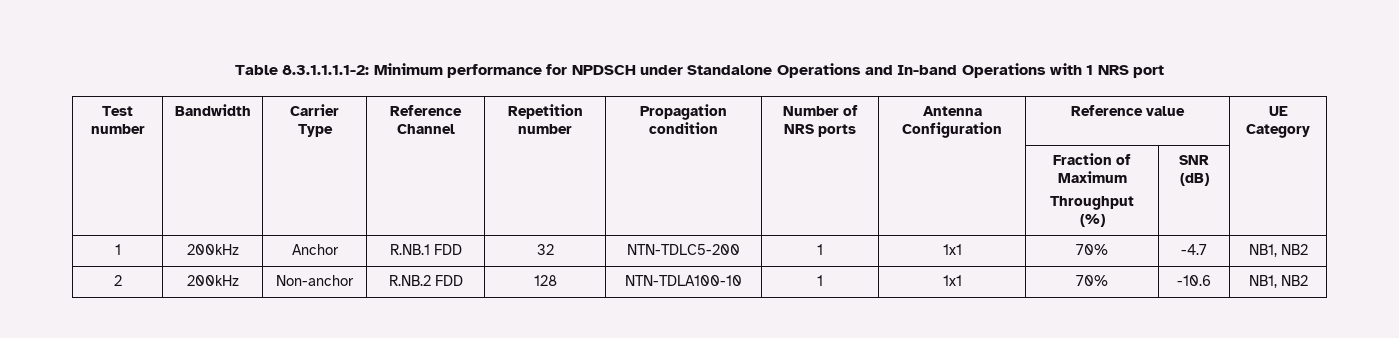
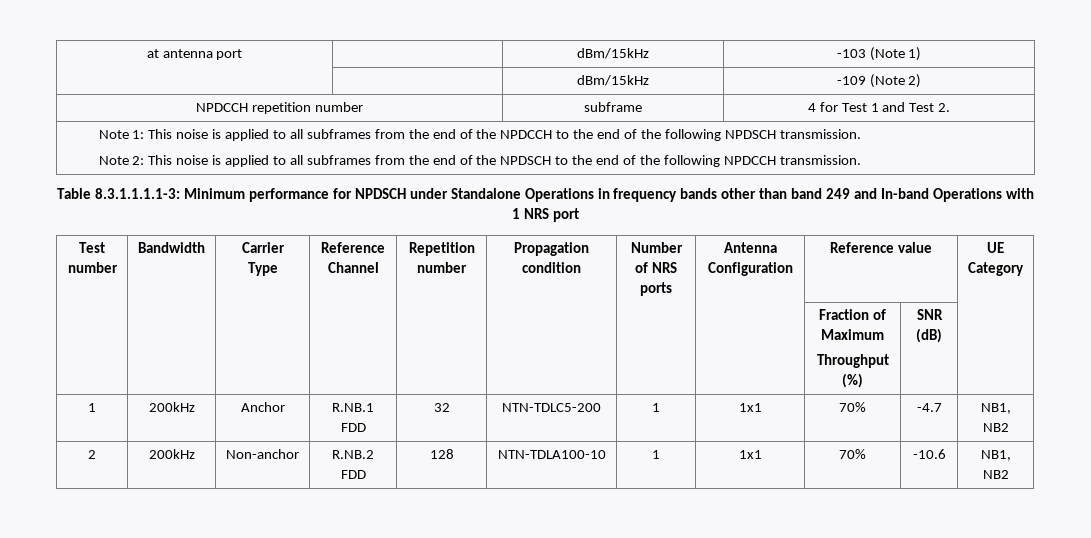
- Table 8.3.1.1.1.1-2: Minimum performance for NPDSCH under Standalone Operations and In-band Operations with 1 NRS port
+ at antenna port | | dBm/15kHz | -103 (Note 1)
+ | | dBm/15kHz | -109 (Note 2)
+ NPDCCH repetition number | subframe | 4 for Test 1 and Test 2.
+ Note 1: This noise is applied to all subframes from the end of the NPDCCH to the end of the following NPDSCH transmission.
+ Note 2: This noise is applied to all subframes from the end of the NPDSCH to the end of the following NPDCCH transmission.
+ Table 8.3.1.1.1.1-3: Minimum performance for NPDSCH under Standalone Operations in frequency bands other than band 249 and In-band Operations with 1 NRS port

